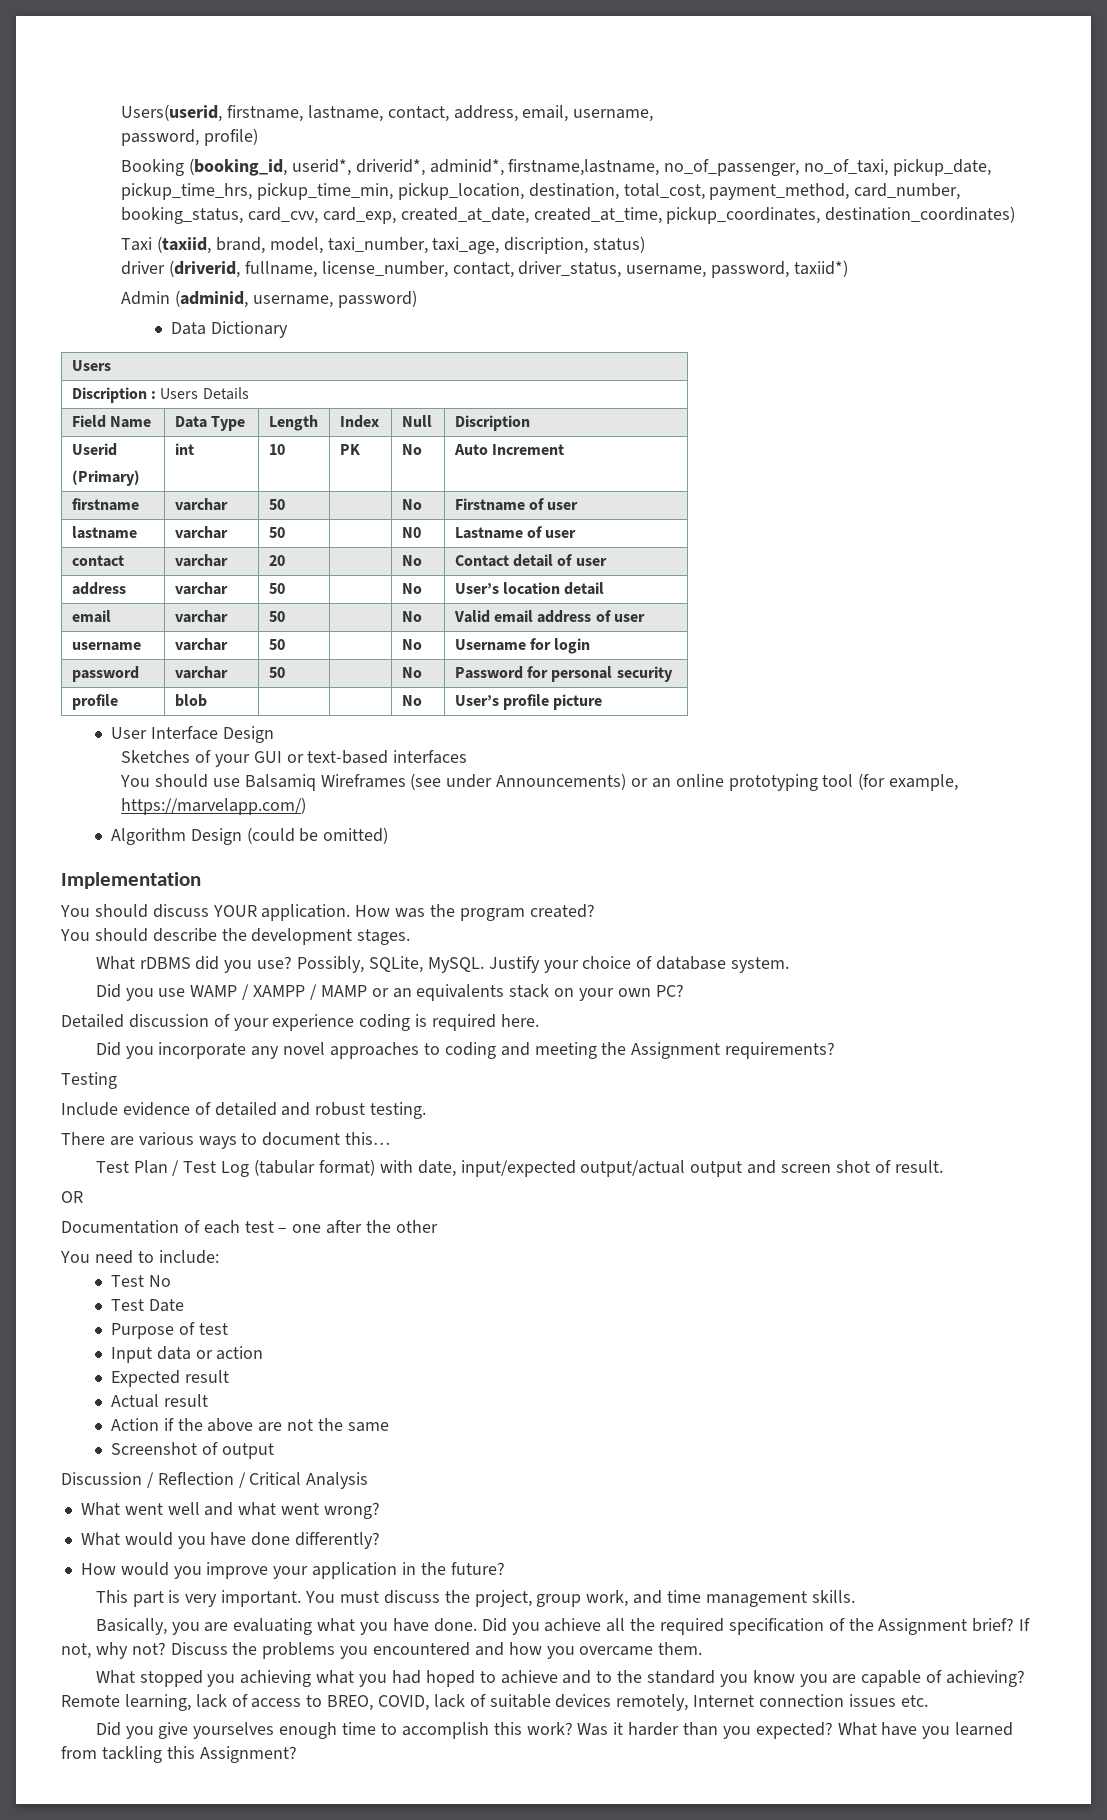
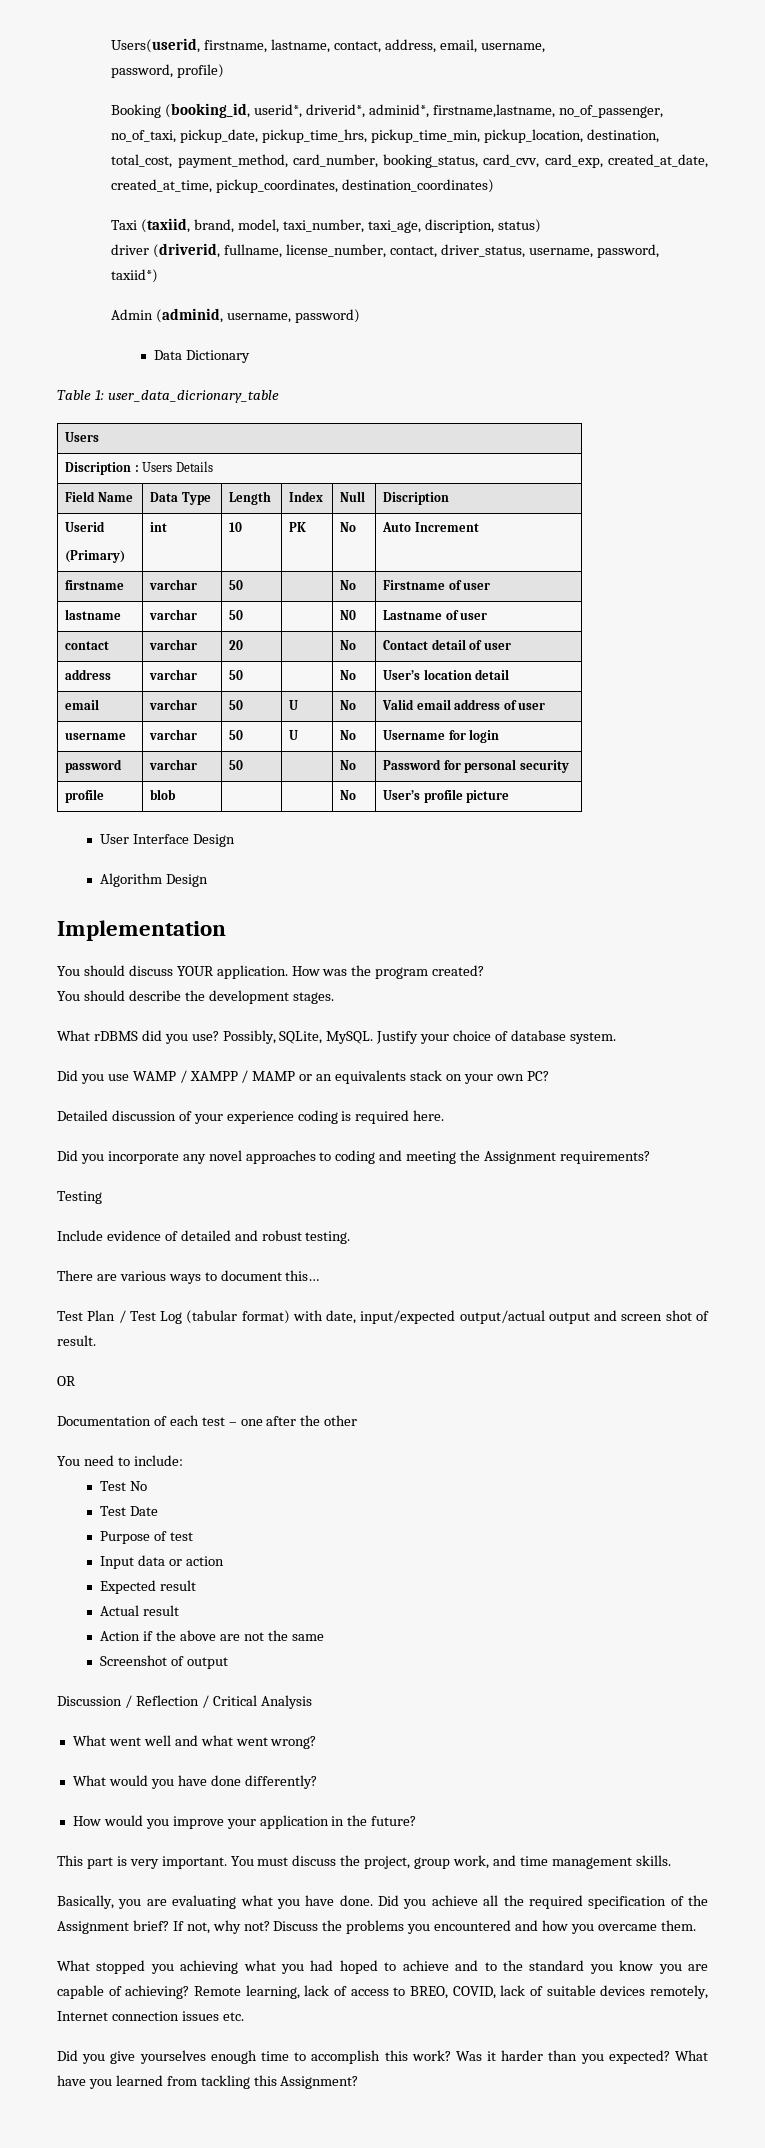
+ Table 1: user_data_dicrionary_table
- email | varchar | 50 | | No | Valid email address of user
+ email | varchar | 50 | U | No | Valid email address of user
- username | varchar | 50 | | No | Username for login
+ username | varchar | 50 | U | No | Username for login
- Sketches of your GUI or text-based interfaces
- You should use Balsamiq Wireframes (see under Announcements) or an online prototyping tool (for example, https://marvelapp.com/)
- Algorithm Design (could be omitted)
+ Algorithm Design

